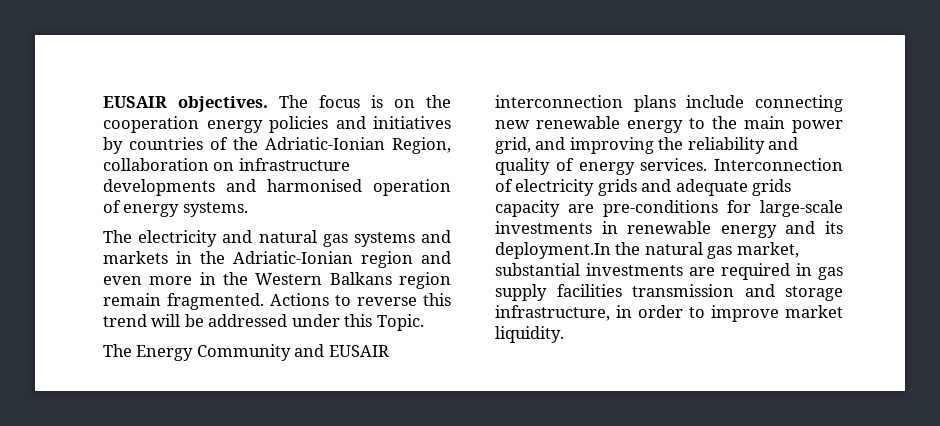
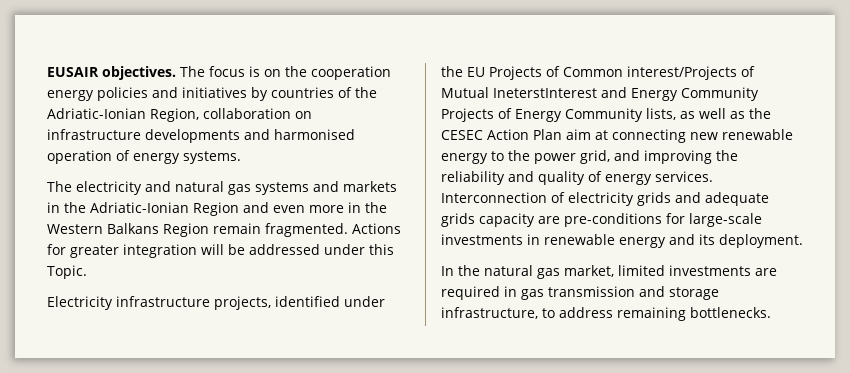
- The electricity and natural gas systems and markets in the Adriatic-Ionian region and even more in the Western Balkans region remain fragmented.
+ The electricity and natural gas systems and markets in the Adriatic-Ionian Region and even more in the Western Balkans Region remain fragmented.
- Actions to reverse this trend will be addressed under this Topic.
+ Actions for greater integration will be addressed under this Topic.
- The Energy Community and EUSAIR interconnection plans include connecting new renewable energy to the main power grid, and improving the reliability and quality of energy services.
+ Electricity infrastructure projects, identified under the EU Projects of Common interest/Projects of Mutual IneterstInterest and Energy Community Projects of Energy Community lists, as well as the CESEC Action Plan aim at connecting new renewable energy to the power grid, and improving the reliability and quality of energy services.
- Interconnection of electricity grids and adequate grids capacity are pre-conditions for large-scale investments in renewable energy and its deployment.In the natural gas market, substantial investments are required in gas supply facilities transmission and storage infrastructure, in order to improve market liquidity.
+ Interconnection of electricity grids and adequate grids capacity are pre-conditions for large-scale investments in renewable energy and its deployment.
+ In the natural gas market, limited investments are required in gas transmission and storage infrastructure, to address remaining bottlenecks.

